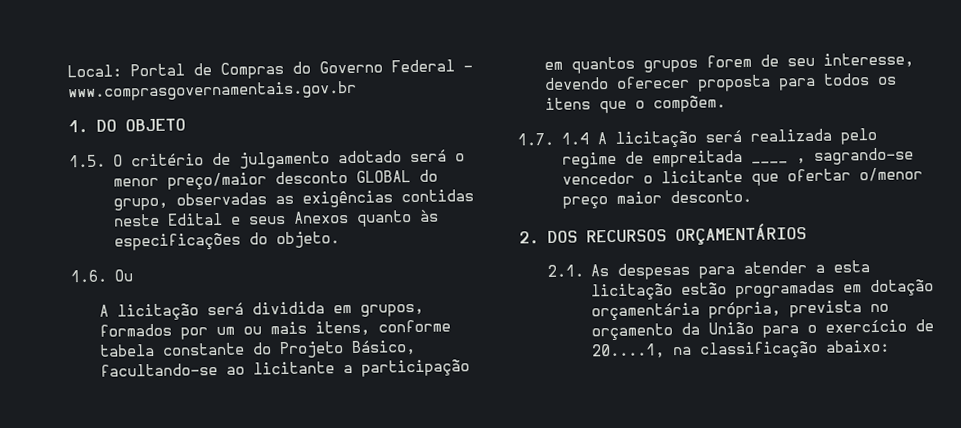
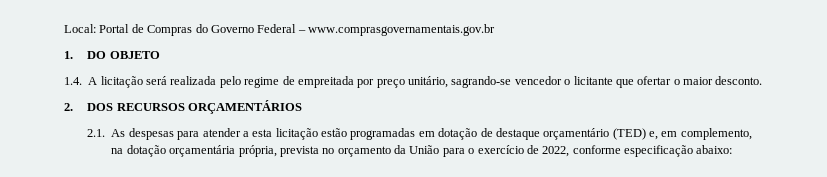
- 1.5. O critério de julgamento adotado será o menor preço/maior desconto GLOBAL do grupo, observadas as exigências contidas neste Edital e seus Anexos quanto às especificações do objeto.
- 1.6. Ou
- A licitação será dividida em grupos, formados por um ou mais itens, conforme tabela constante do Projeto Básico, facultando-se ao licitante a participação em quantos grupos forem de seu interesse, devendo oferecer proposta para todos os itens que o compõem.
- 1.7. 1.4 A licitação será realizada pelo regime de empreitada ____ , sagrando-se vencedor o licitante que ofertar o/menor preço maior desconto.
+ 1.4. A licitação será realizada pelo regime de empreitada por preço unitário, sagrando-se vencedor o licitante que ofertar o maior desconto.
- 2.1. As despesas para atender a esta licitação estão programadas em dotação orçamentária própria, prevista no orçamento da União para o exercício de 20....1, na classificação abaixo:
+ 2.1. As despesas para atender a esta licitação estão programadas em dotação de destaque orçamentário (TED) e, em complemento, na dotação orçamentária própria, prevista no orçamento da União para o exercício de 2022, conforme especificação abaixo:

